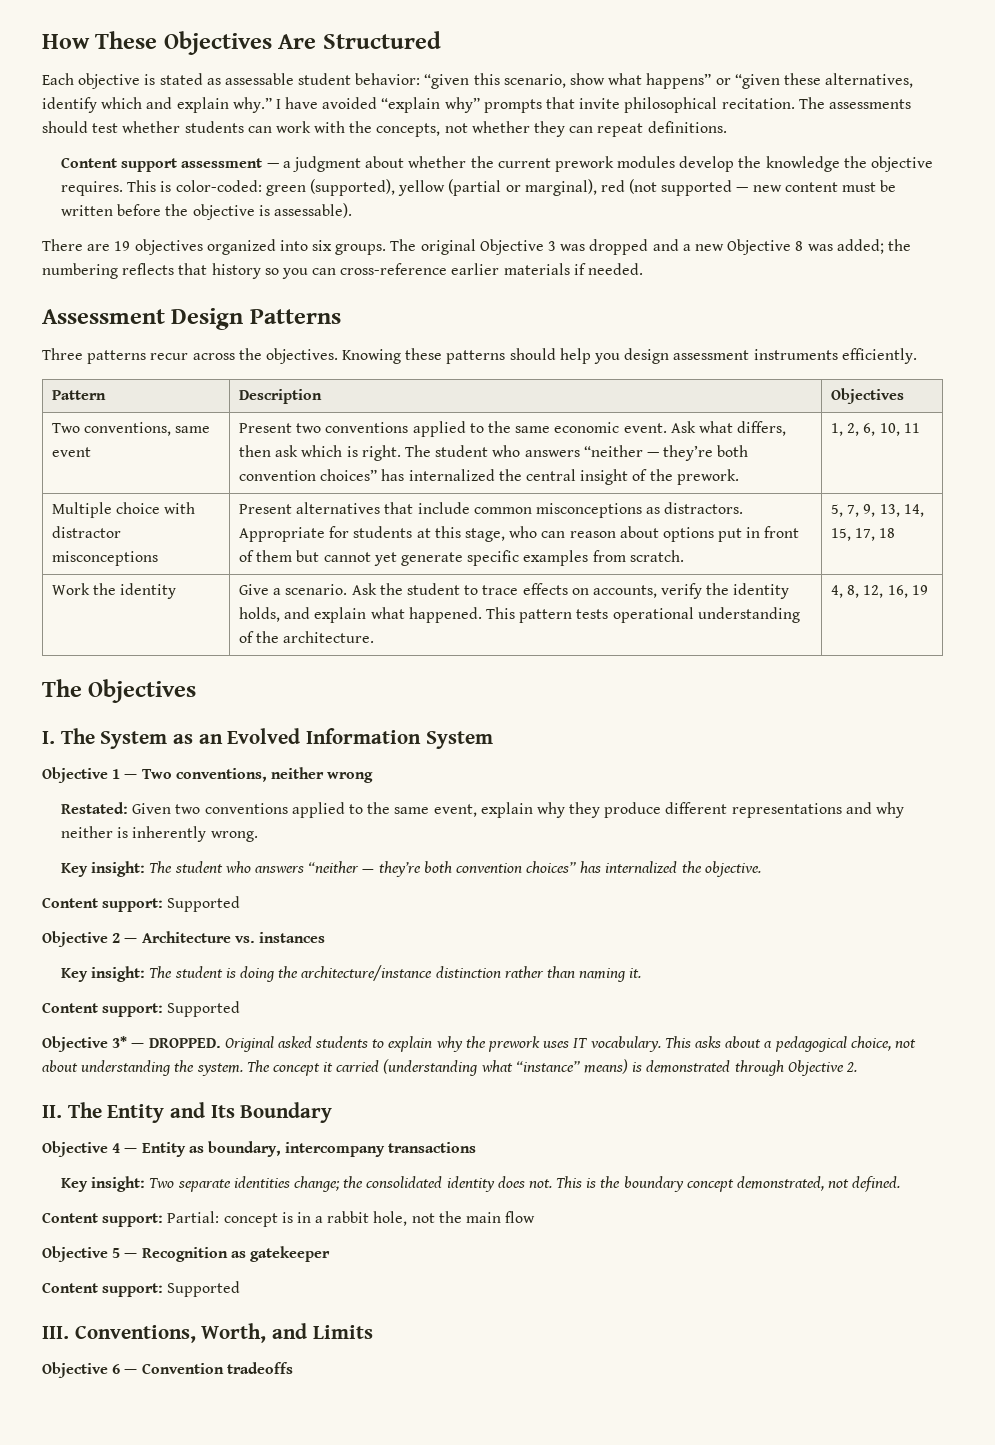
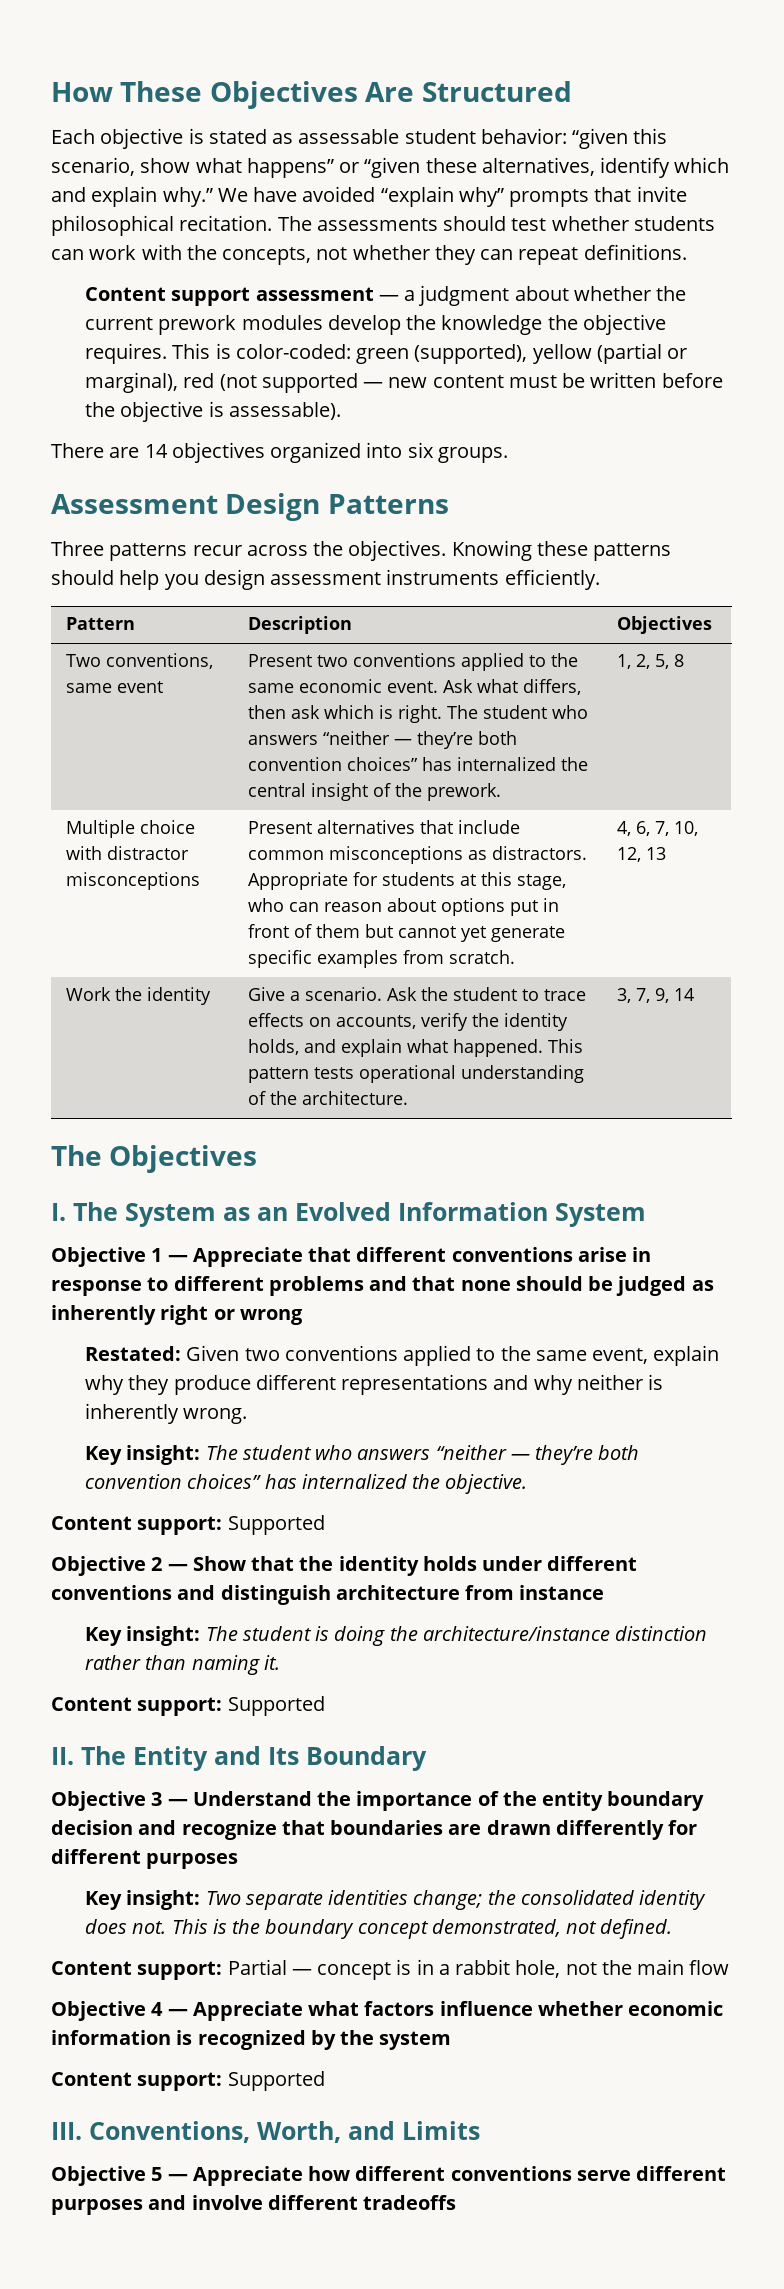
- I have avoided “explain why” prompts that invite philosophical recitation.
+ We have avoided “explain why” prompts that invite philosophical recitation.
- There are 19 objectives organized into six groups. The original Objective 3 was dropped and a new Objective 8 was added; the numbering reflects that history so you can cross-reference earlier materials if needed.
+ There are 14 objectives organized into six groups.
- 1, 2, 6, 10, 11
+ 1, 2, 5, 8
- 5, 7, 9, 13, 14, 15, 17, 18
+ 4, 6, 7, 10, 12, 13
- Work the identity | Give a scenario. Ask the student to trace effects on accounts, verify the identity holds, and explain what happened. This pattern tests operational understanding of the architecture. | 4, 8, 12, 16, 19
+ Work the identity | Give a scenario. Ask the student to trace effects on accounts, verify the identity holds, and explain what happened. This pattern tests operational understanding of the architecture. | 3, 7, 9, 14
- Objective 1 — Two conventions, neither wrong
+ Objective 1 — Appreciate that different conventions arise in response to different problems and that none should be judged as inherently right or wrong
- Objective 2 — Architecture vs. instances
+ Objective 2 — Show that the identity holds under different conventions and distinguish architecture from instance
- Objective 3* — DROPPED. Original asked students to explain why the prework uses IT vocabulary. This asks about a pedagogical choice, not about understanding the system. The concept it carried (understanding what “instance” means) is demonstrated through Objective 2.
- Objective 4 — Entity as boundary, intercompany transactions
+ Objective 3 — Understand the importance of the entity boundary decision and recognize that boundaries are drawn differently for different purposes
- Content support: Partial: concept is in a rabbit hole, not the main flow
+ Content support: Partial — concept is in a rabbit hole, not the main flow
- Objective 5 — Recognition as gatekeeper
+ Objective 4 — Appreciate what factors influence whether economic information is recognized by the system
- Objective 6 — Convention tradeoffs
+ Objective 5 — Appreciate how different conventions serve different purposes and involve different tradeoffs

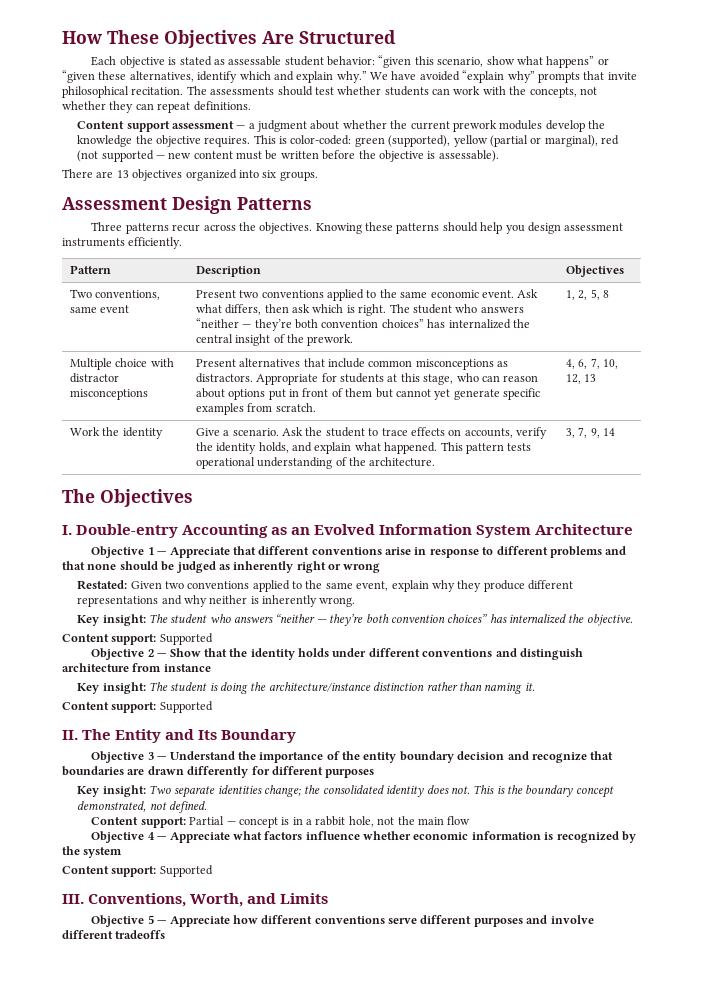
- There are 14 objectives organized into six groups.
+ There are 13 objectives organized into six groups.
- I. The System as an Evolved Information System
+ I. Double-entry Accounting as an Evolved Information System Architecture

